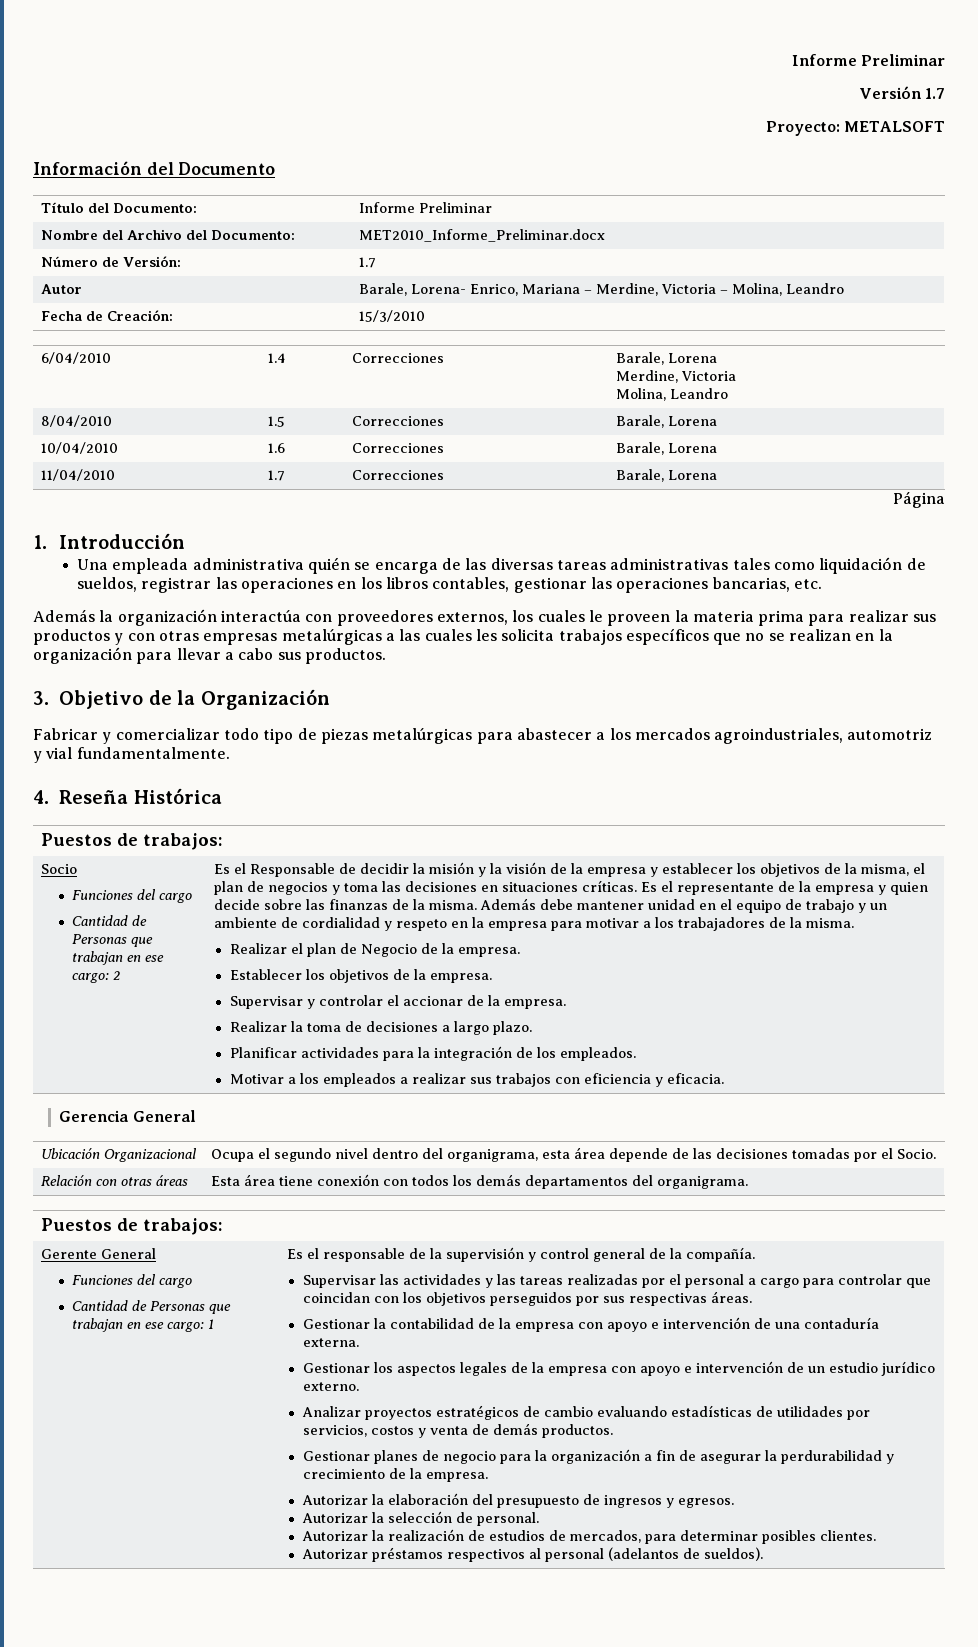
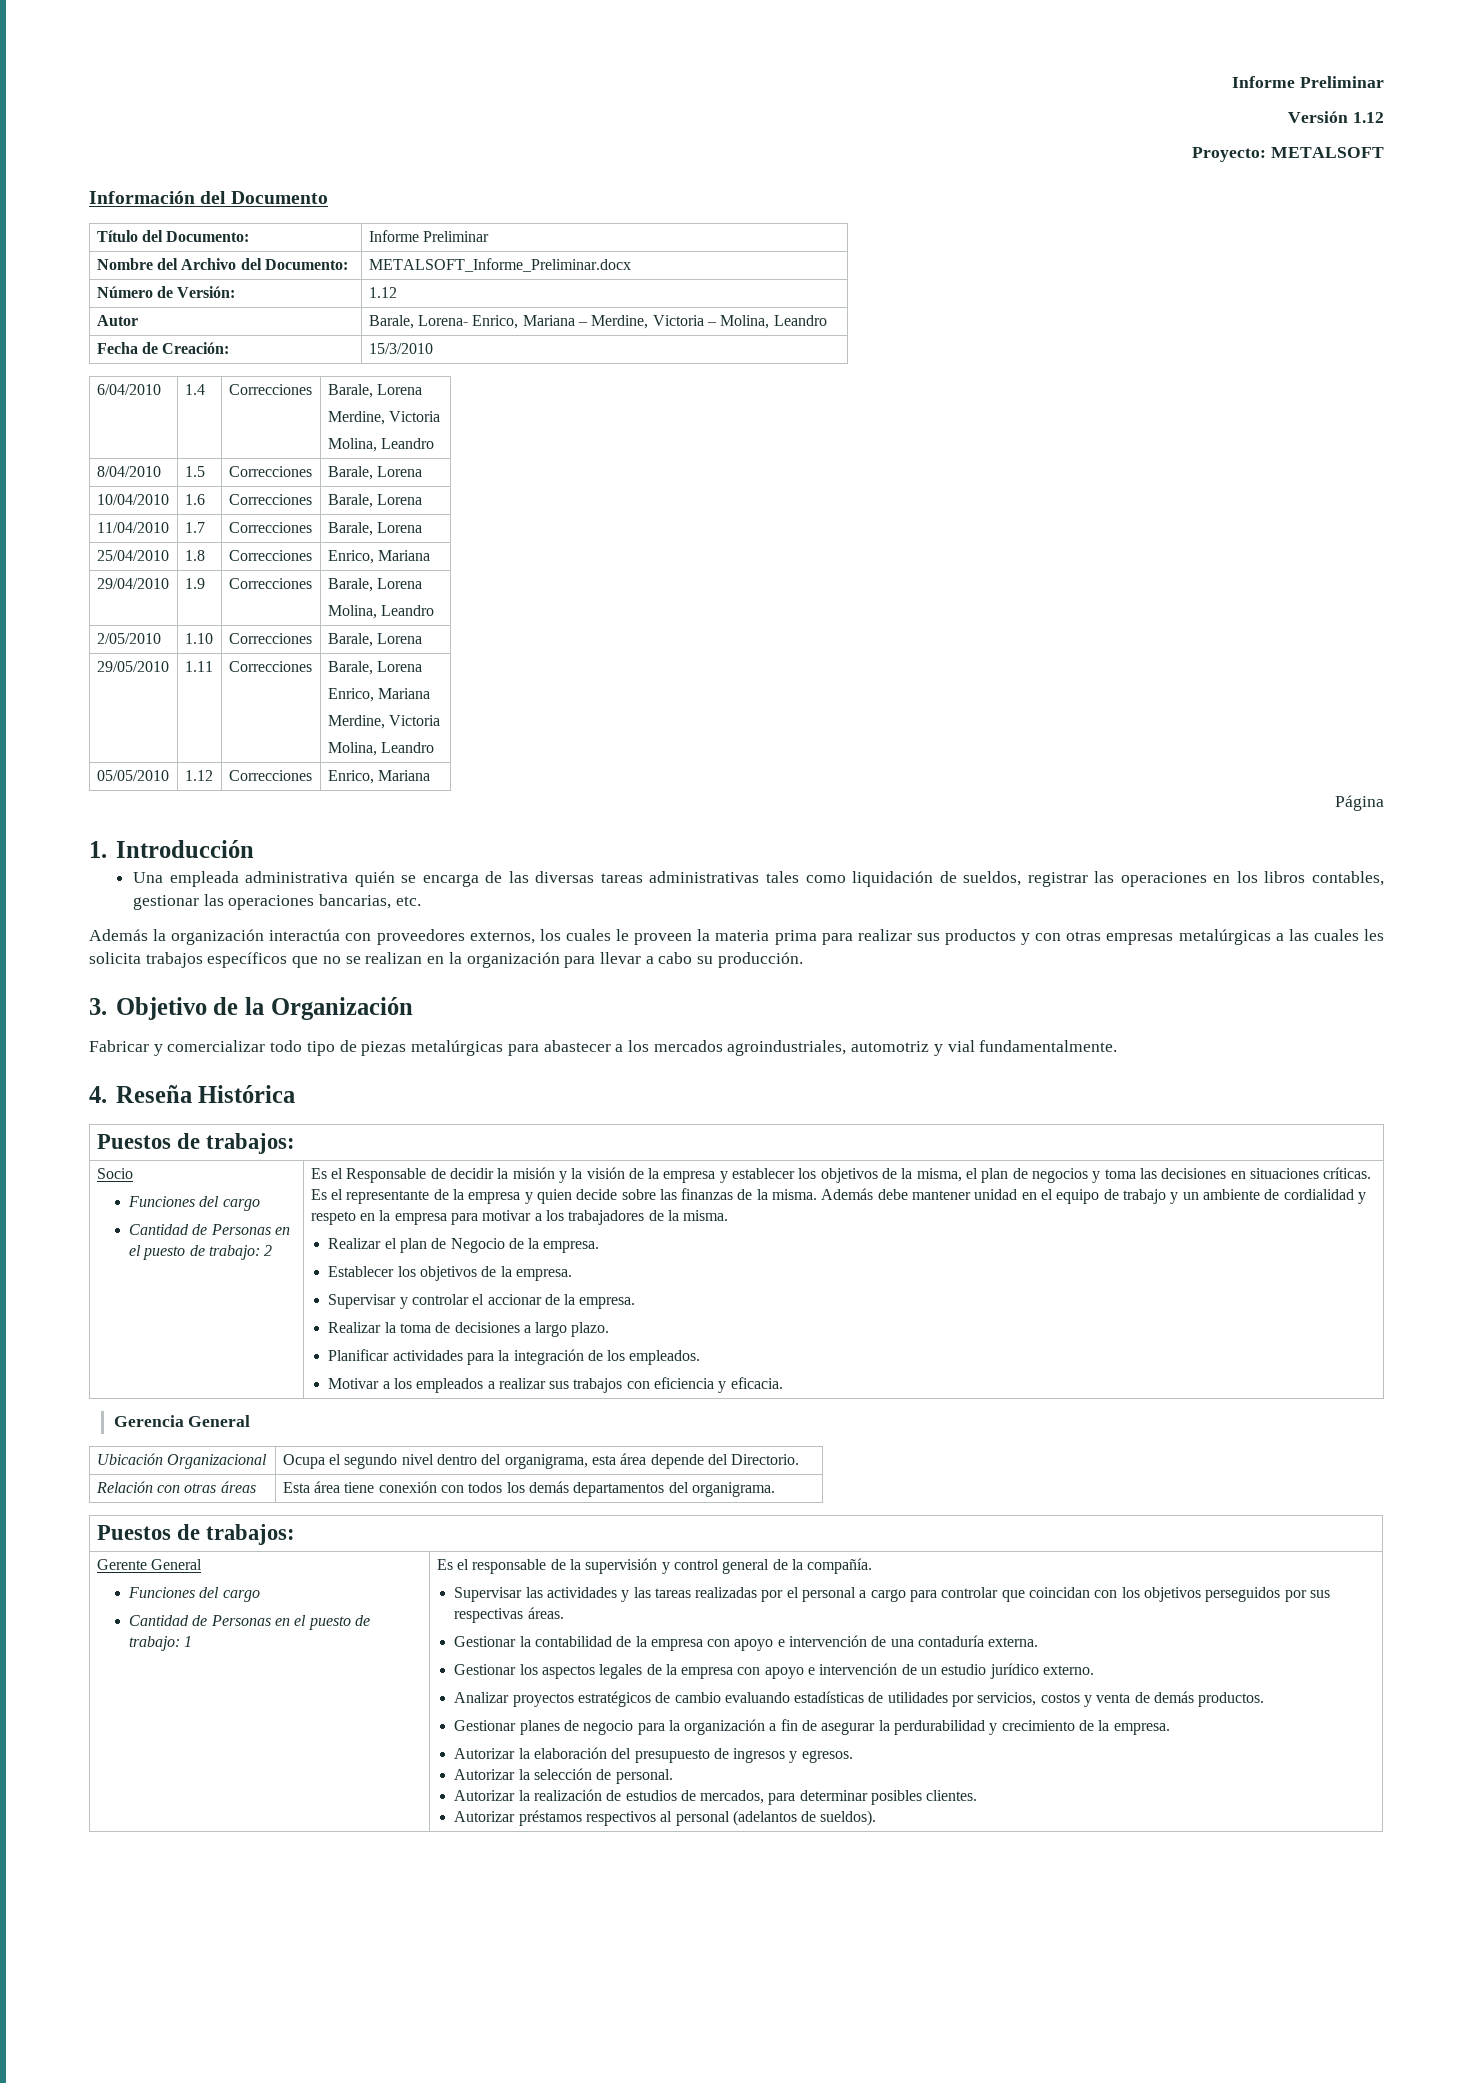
- Versión 1.7
+ Versión 1.12
- Nombre del Archivo del Documento: | MET2010_Informe_Preliminar.docx
+ Nombre del Archivo del Documento: | METALSOFT_Informe_Preliminar.docx
- Número de Versión: | 1.7
+ Número de Versión: | 1.12
+ 25/04/2010 | 1.8 | Correcciones | Enrico, Mariana
+ 29/04/2010 | 1.9 | Correcciones | Barale, Lorena
+ Molina, Leandro
+ 2/05/2010 | 1.10 | Correcciones | Barale, Lorena
+ 29/05/2010 | 1.11 | Correcciones | Barale, Lorena
+ Enrico, Mariana
+ Merdine, Victoria
+ Molina, Leandro
+ 05/05/2010 | 1.12 | Correcciones | Enrico, Mariana
- Además la organización interactúa con proveedores externos, los cuales le proveen la materia prima para realizar sus productos y con otras empresas metalúrgicas a las cuales les solicita trabajos específicos que no se realizan en la organización para llevar a cabo sus productos.
+ Además la organización interactúa con proveedores externos, los cuales le proveen la materia prima para realizar sus productos y con otras empresas metalúrgicas a las cuales les solicita trabajos específicos que no se realizan en la organización para llevar a cabo su producción.
- Cantidad de Personas que trabajan en ese cargo: 2
+ Cantidad de Personas en el puesto de trabajo: 2
- Ubicación Organizacional | Ocupa el segundo nivel dentro del organigrama, esta área depende de las decisiones tomadas por el Socio.
+ Ubicación Organizacional | Ocupa el segundo nivel dentro del organigrama, esta área depende del Directorio.
- Cantidad de Personas que trabajan en ese cargo: 1
+ Cantidad de Personas en el puesto de trabajo: 1

